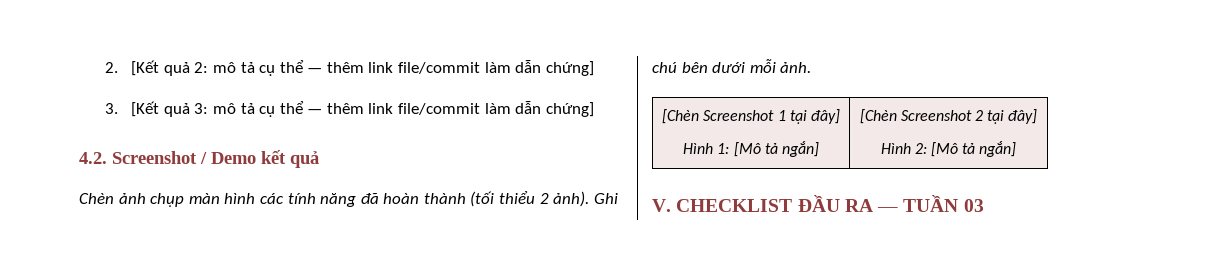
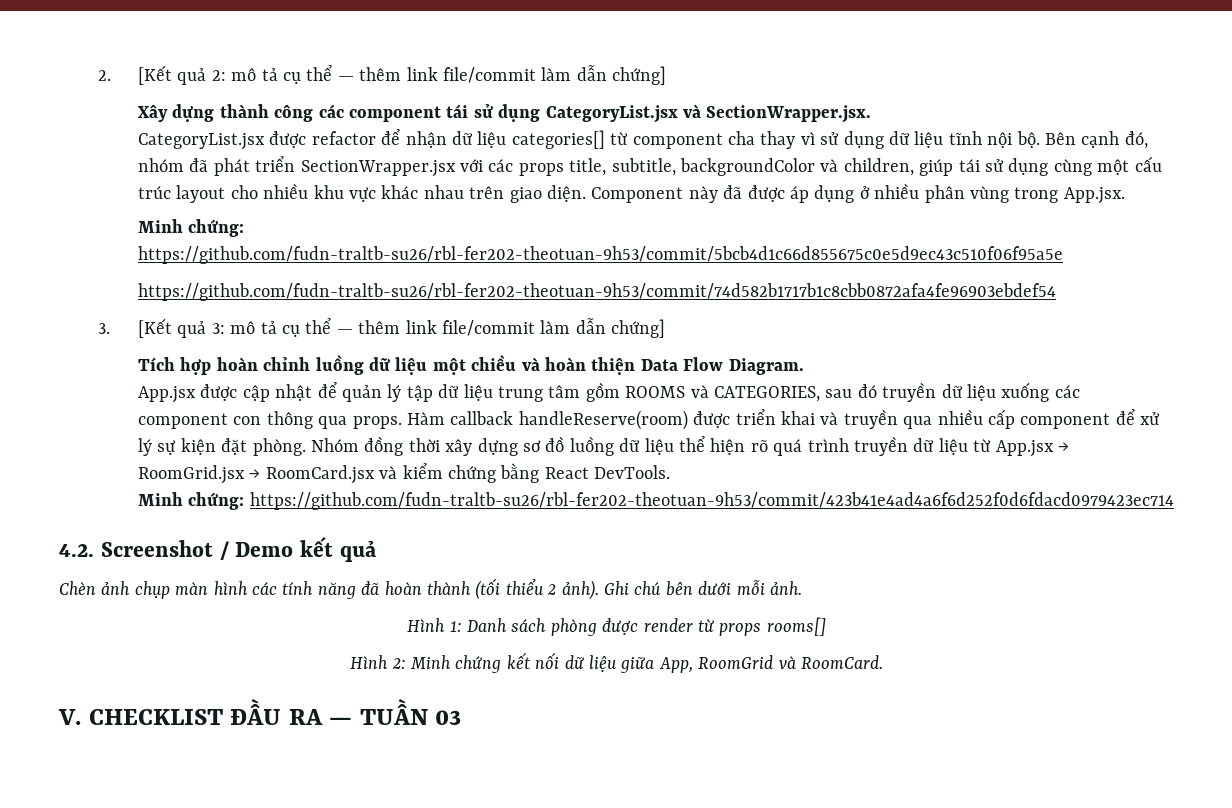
+ Xây dựng thành công các component tái sử dụng CategoryList.jsx và SectionWrapper.jsx.
+ CategoryList.jsx được refactor để nhận dữ liệu categories[] từ component cha thay vì sử dụng dữ liệu tĩnh nội bộ. Bên cạnh đó, nhóm đã phát triển SectionWrapper.jsx với các props title, subtitle, backgroundColor và children, giúp tái sử dụng cùng một cấu trúc layout cho nhiều khu vực khác nhau trên giao diện. Component này đã được áp dụng ở nhiều phân vùng trong App.jsx.
+ Minh chứng: https://github.com/fudn-traltb-su26/rbl-fer202-theotuan-9h53/commit/5bcb4d1c66d855675c0e5d9ec43c510f06f95a5e
+ https://github.com/fudn-traltb-su26/rbl-fer202-theotuan-9h53/commit/74d582b1717b1c8cbb0872afa4fe96903ebdef54
+ Tích hợp hoàn chỉnh luồng dữ liệu một chiều và hoàn thiện Data Flow Diagram.
+ App.jsx được cập nhật để quản lý tập dữ liệu trung tâm gồm ROOMS và CATEGORIES, sau đó truyền dữ liệu xuống các component con thông qua props. Hàm callback handleReserve(room) được triển khai và truyền qua nhiều cấp component để xử lý sự kiện đặt phòng. Nhóm đồng thời xây dựng sơ đồ luồng dữ liệu thể hiện rõ quá trình truyền dữ liệu từ App.jsx → RoomGrid.jsx → RoomCard.jsx và kiểm chứng bằng React DevTools.
+ Minh chứng: https://github.com/fudn-traltb-su26/rbl-fer202-theotuan-9h53/commit/423b41e4ad4a6f6d252f0d6fdacd0979423ec714
- [Chèn Screenshot 1 tại đây]
- Hình 1: [Mô tả ngắn] | [Chèn Screenshot 2 tại đây]
- Hình 2: [Mô tả ngắn]
+ Hình 1: Danh sách phòng được render từ props rooms[]
+ Hình 2: Minh chứng kết nối dữ liệu giữa App, RoomGrid và RoomCard.

